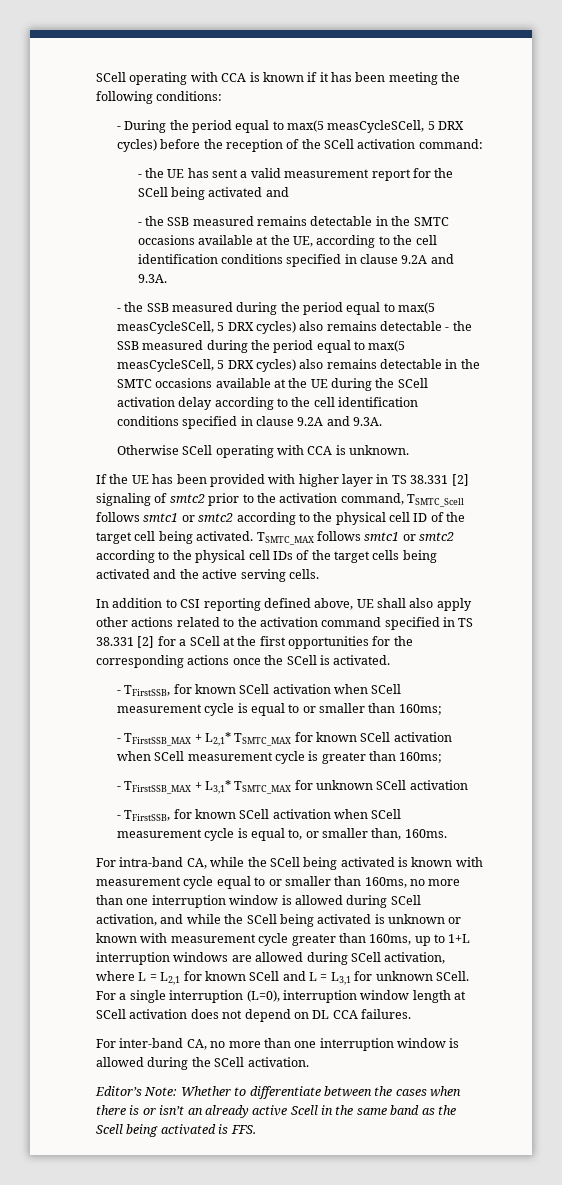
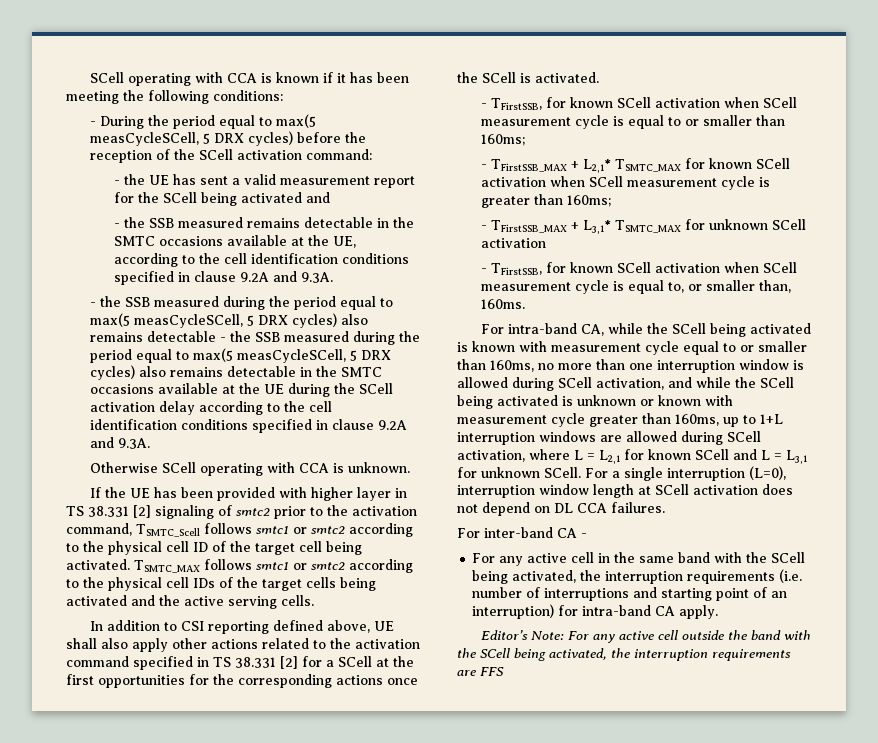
- For inter-band CA, no more than one interruption window is allowed during the SCell activation.
- Editor’s Note: Whether to differentiate between the cases when there is or isn’t an already active Scell in the same band as the Scell being activated is FFS.
+ For inter-band CA -
+ For any active cell in the same band with the SCell being activated, the interruption requirements (i.e. number of interruptions and starting point of an interruption) for intra-band CA apply.
+ Editor’s Note: For any active cell outside the band with the SCell being activated, the interruption requirements are FFS

